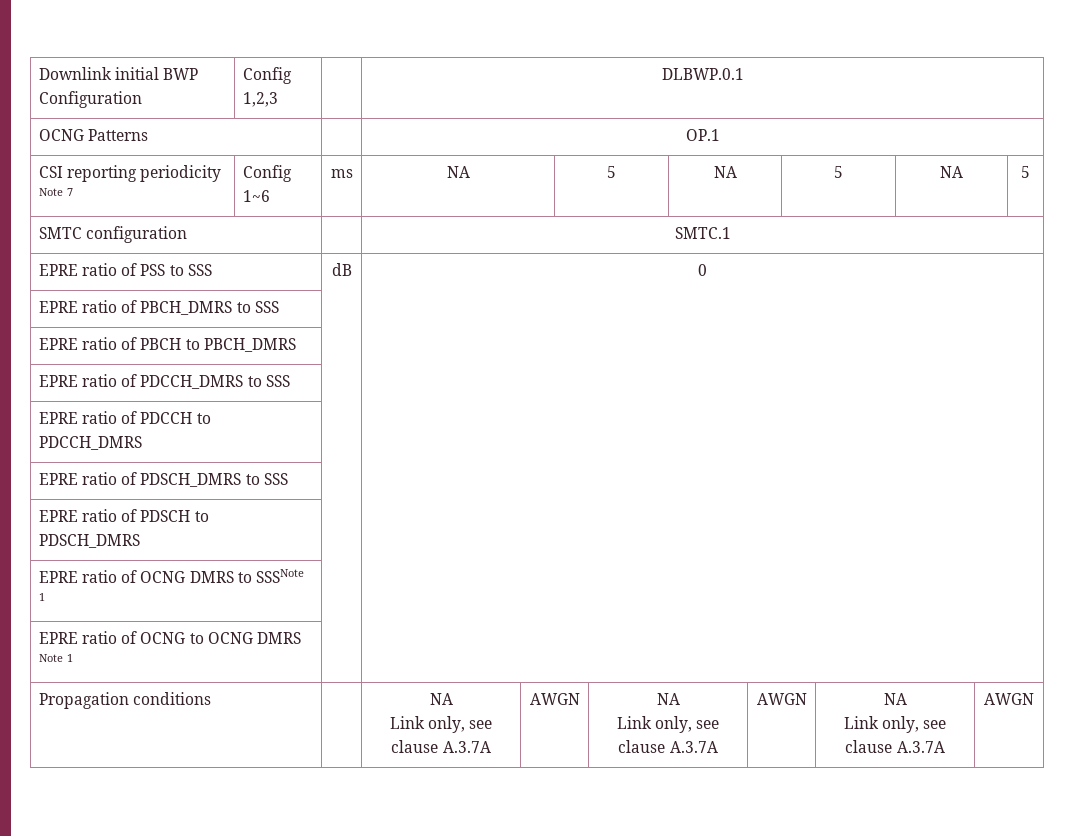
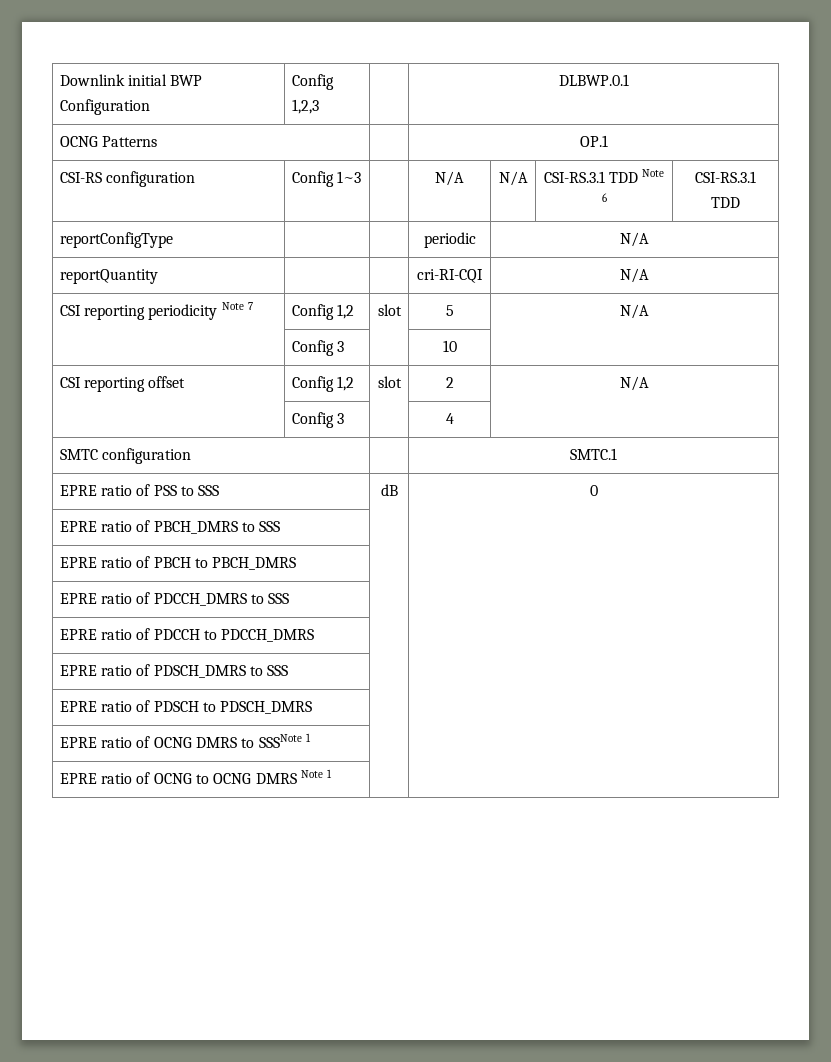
+ CSI-RS configuration | Config 1~3 | | N/A | N/A | CSI-RS.3.1 TDD Note 6 | CSI-RS.3.1 TDD
+ reportConfigType | | | periodic | N/A
+ reportQuantity | | | cri-RI-CQI | N/A
- CSI reporting periodicity Note 7 | Config 1~6 | ms | NA | 5 | NA | 5 | NA | 5
+ CSI reporting periodicity Note 7 | Config 1,2 | slot | 5 | N/A
+ | Config 3 | | 10 |
+ CSI reporting offset | Config 1,2 | slot | 2 | N/A
+ | Config 3 | | 4 |
- Propagation conditions | | NA
- Link only, see clause A.3.7A | AWGN | NA
- Link only, see clause A.3.7A | AWGN | NA
- Link only, see clause A.3.7A | AWGN

